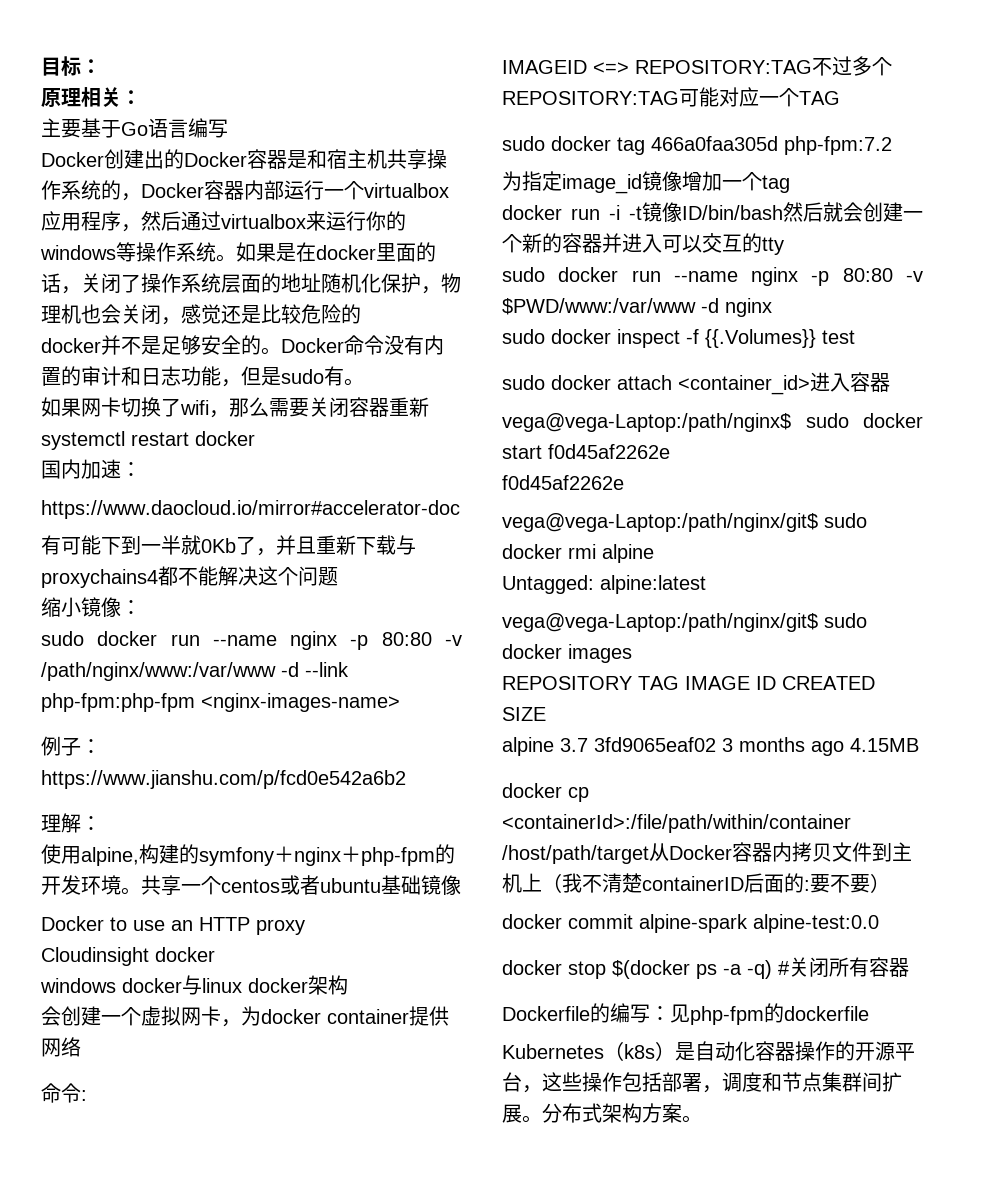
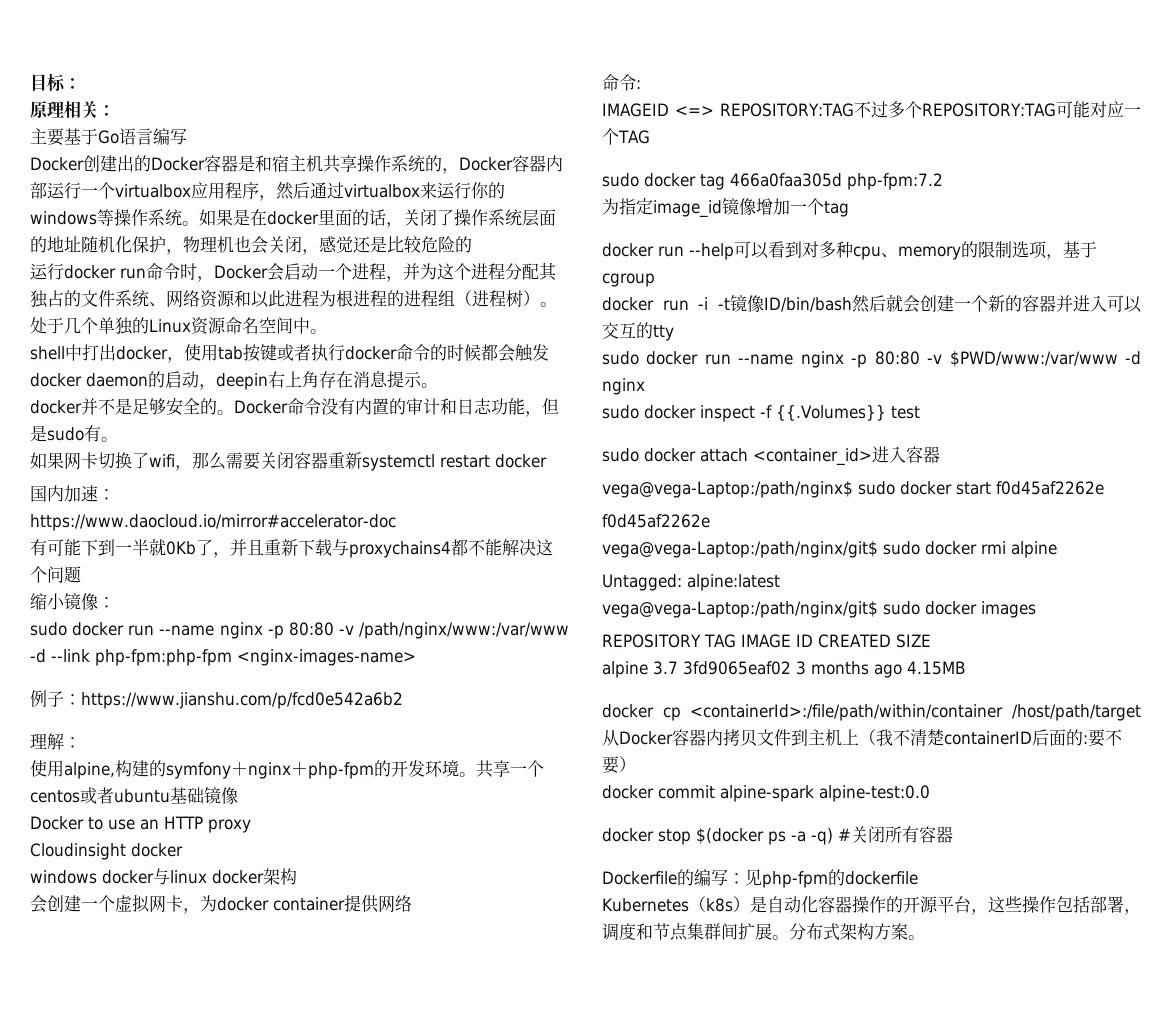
+ 运行docker run命令时，Docker会启动一个进程，并为这个进程分配其独占的文件系统、网络资源和以此进程为根进程的进程组（进程树）。处于几个单独的Linux资源命名空间中。
+ shell中打出docker，使用tab按键或者执行docker命令的时候都会触发docker daemon的启动，deepin右上角存在消息提示。
+ docker run --help可以看到对多种cpu、memory的限制选项，基于cgroup

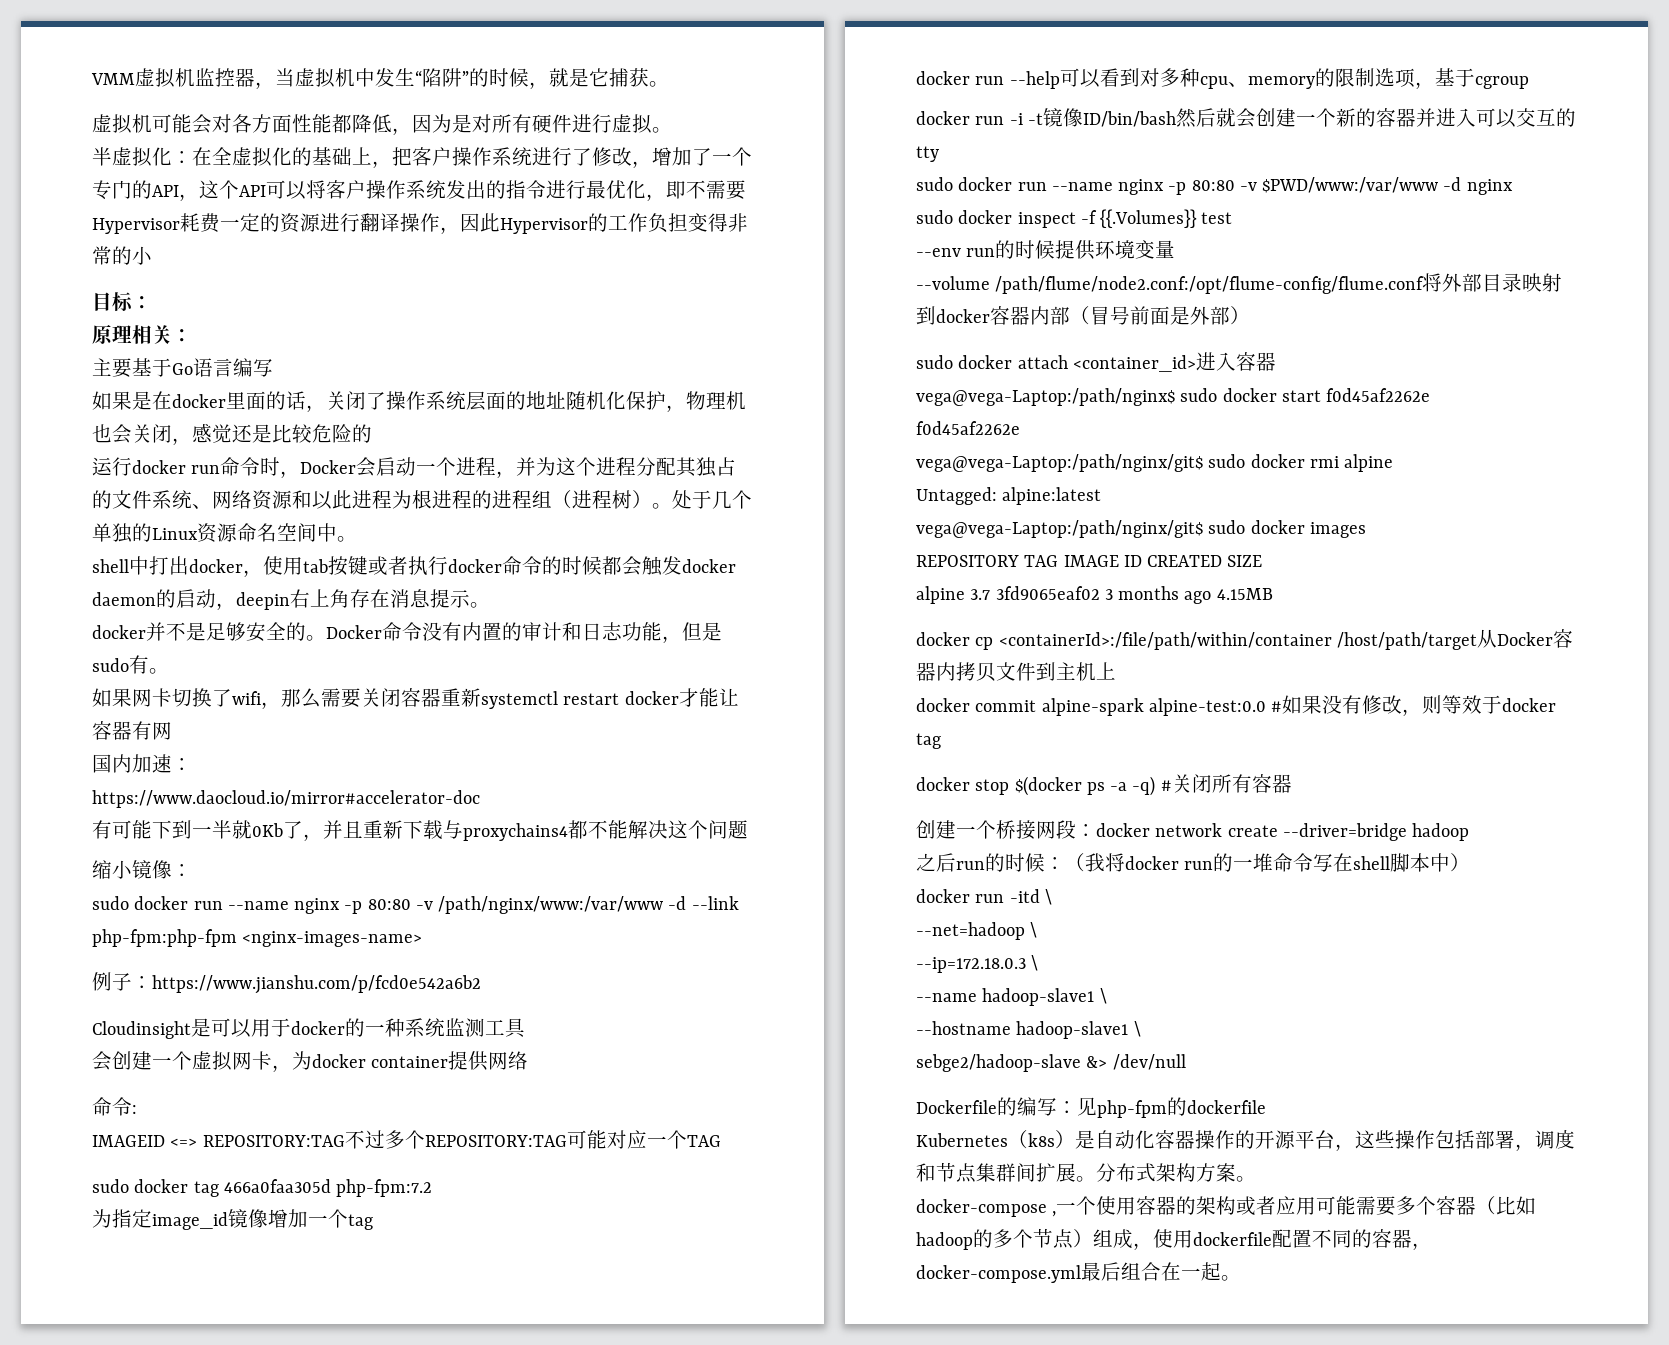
+ VMM虚拟机监控器，当虚拟机中发生“陷阱”的时候，就是它捕获。
+ 虚拟机可能会对各方面性能都降低，因为是对所有硬件进行虚拟。
+ 半虚拟化：在全虚拟化的基础上，把客户操作系统进行了修改，增加了一个专门的API，这个API可以将客户操作系统发出的指令进行最优化，即不需要Hypervisor耗费一定的资源进行翻译操作，因此Hypervisor的工作负担变得非常的小
- Docker创建出的Docker容器是和宿主机共享操作系统的，Docker容器内部运行一个virtualbox应用程序，然后通过virtualbox来运行你的windows等操作系统。
- 如果网卡切换了wifi，那么需要关闭容器重新systemctl restart docker
+ 如果网卡切换了wifi，那么需要关闭容器重新systemctl restart docker才能让容器有网
- 理解：
- 使用alpine,构建的symfony＋nginx＋php-fpm的开发环境。共享一个centos或者ubuntu基础镜像
- Docker to use an HTTP proxy
- Cloudinsight docker
- windows docker与linux docker架构
+ Cloudinsight是可以用于docker的一种系统监测工具
+ --env run的时候提供环境变量
+ --volume /path/flume/node2.conf:/opt/flume-config/flume.conf将外部目录映射到docker容器内部（冒号前面是外部）
- docker cp <containerId>:/file/path/within/container /host/path/target从Docker容器内拷贝文件到主机上（我不清楚containerID后面的:要不要）
- docker commit alpine-spark alpine-test:0.0
+ docker cp <containerId>:/file/path/within/container /host/path/target从Docker容器内拷贝文件到主机上
+ docker commit alpine-spark alpine-test:0.0 #如果没有修改，则等效于docker tag
+ 创建一个桥接网段：docker network create --driver=bridge hadoop
+ 之后run的时候：（我将docker run的一堆命令写在shell脚本中）
+ docker run -itd \
+ --net=hadoop \
+ --ip=172.18.0.3 \
+ --name hadoop-slave1 \
+ --hostname hadoop-slave1 \
+ sebge2/hadoop-slave &> /dev/null
+ docker-compose ,一个使用容器的架构或者应用可能需要多个容器（比如hadoop的多个节点）组成，使用dockerfile配置不同的容器，docker-compose.yml最后组合在一起。

